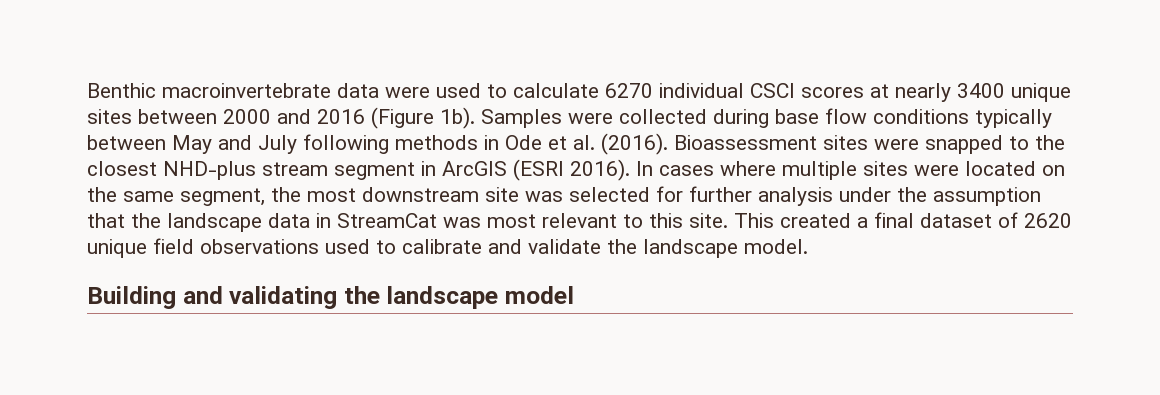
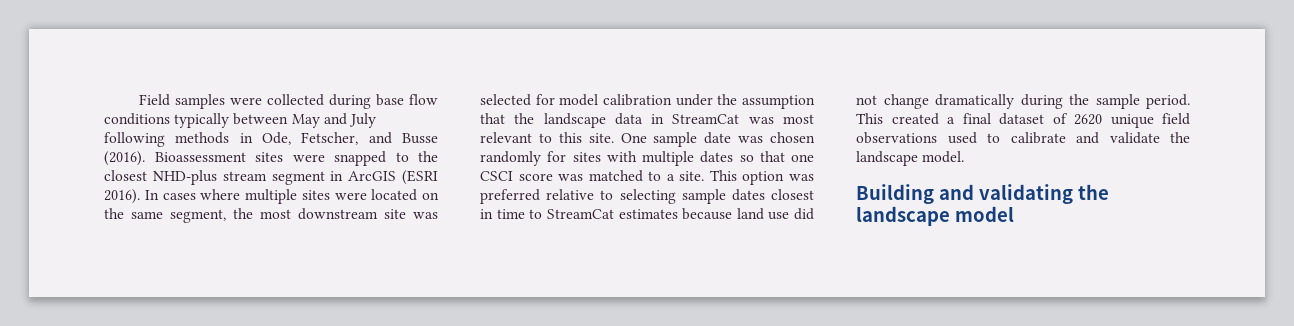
- Benthic macroinvertebrate data were used to calculate 6270 individual CSCI scores at nearly 3400 unique sites between 2000 and 2016 (Figure 1b). Samples were collected during base flow conditions typically between May and July following methods in Ode et al. (2016).
+ Field samples were collected during base flow conditions typically between May and July following methods in Ode, Fetscher, and Busse (2016).
- In cases where multiple sites were located on the same segment, the most downstream site was selected for further analysis under the assumption that the landscape data in StreamCat was most relevant to this site.
+ In cases where multiple sites were located on the same segment, the most downstream site was selected for model calibration under the assumption that the landscape data in StreamCat was most relevant to this site.
+ One sample date was chosen randomly for sites with multiple dates so that one CSCI score was matched to a site. This option was preferred relative to selecting sample dates closest in time to StreamCat estimates because land use did not change dramatically during the sample period.

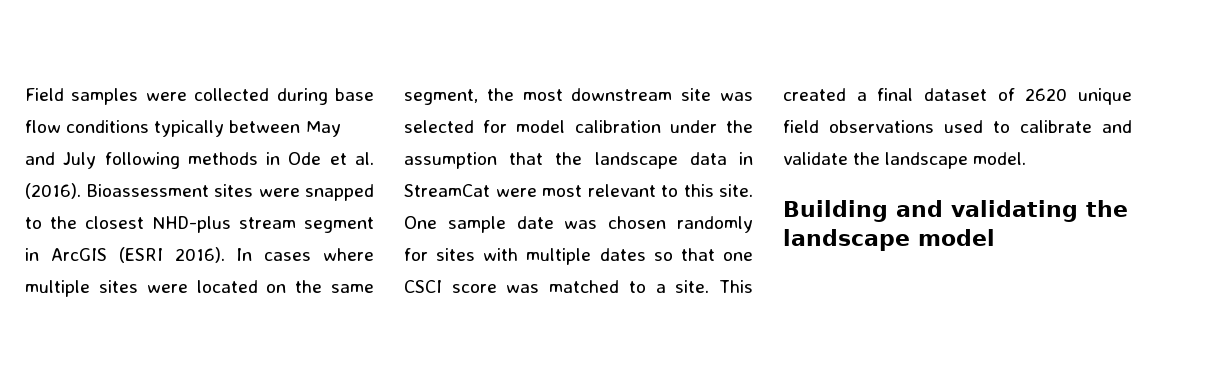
- Field samples were collected during base flow conditions typically between May and July following methods in Ode, Fetscher, and Busse (2016).
+ Field samples were collected during base flow conditions typically between May and July following methods in Ode et al. (2016).
- In cases where multiple sites were located on the same segment, the most downstream site was selected for model calibration under the assumption that the landscape data in StreamCat was most relevant to this site.
+ In cases where multiple sites were located on the same segment, the most downstream site was selected for model calibration under the assumption that the landscape data in StreamCat were most relevant to this site.
- This option was preferred relative to selecting sample dates closest in time to StreamCat estimates because land use did not change dramatically during the sample period. This created a final dataset of 2620 unique field observations used to calibrate and validate the landscape model.
+ This created a final dataset of 2620 unique field observations used to calibrate and validate the landscape model.

